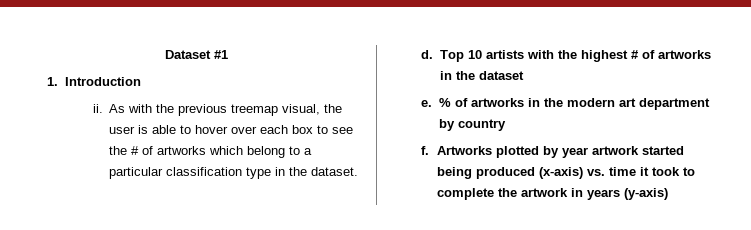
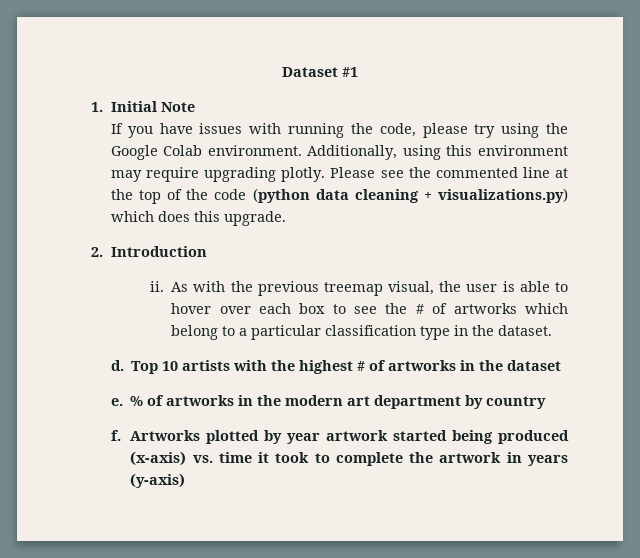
- 1. Introduction
+ 1. Initial Note
+ If you have issues with running the code, please try using the Google Colab environment. Additionally, using this environment may require upgrading plotly. Please see the commented line at the top of the code (python data cleaning + visualizations.py) which does this upgrade.
+ 2. Introduction

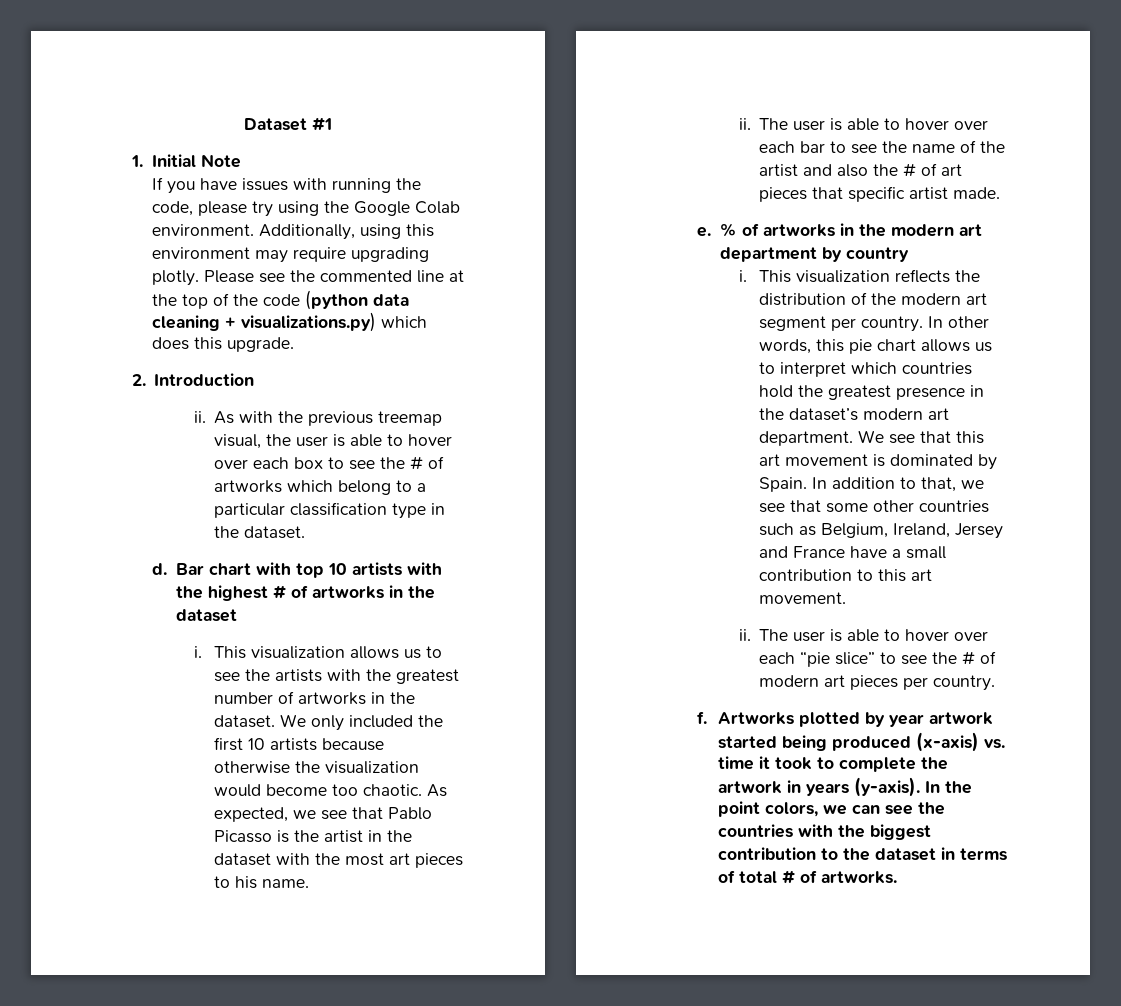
- Top 10 artists with the highest # of artworks in the dataset
+ Bar chart with top 10 artists with the highest # of artworks in the dataset
+ i. This visualization allows us to see the artists with the greatest number of artworks in the dataset. We only included the first 10 artists because otherwise the visualization would become too chaotic. As expected, we see that Pablo Picasso is the artist in the dataset with the most art pieces to his name.
+ ii. The user is able to hover over each bar to see the name of the artist and also the # of art pieces that specific artist made.
+ i. This visualization reflects the distribution of the modern art segment per country. In other words, this pie chart allows us to interpret which countries hold the greatest presence in the dataset’s modern art department. We see that this art movement is dominated by Spain. In addition to that, we see that some other countries such as Belgium, Ireland, Jersey and France have a small contribution to this art movement.
+ ii. The user is able to hover over each “pie slice” to see the # of modern art pieces per country.
- Artworks plotted by year artwork started being produced (x-axis) vs. time it took to complete the artwork in years (y-axis)
+ Artworks plotted by year artwork started being produced (x-axis) vs. time it took to complete the artwork in years (y-axis). In the point colors, we can see the countries with the biggest contribution to the dataset in terms of total # of artworks.

